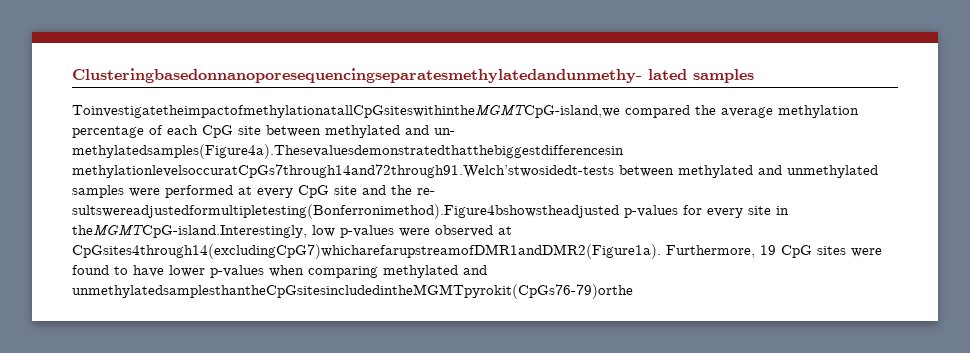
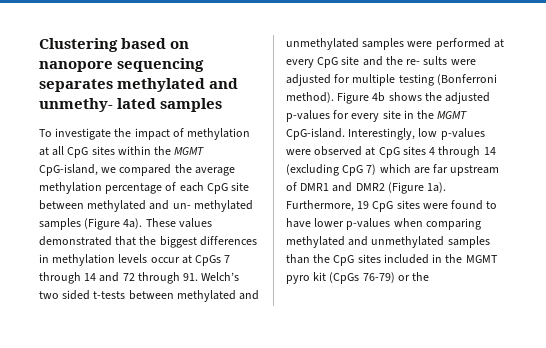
- Clusteringbasedonnanoporesequencingseparatesmethylatedandunmethy- lated samples
- ToinvestigatetheimpactofmethylationatallCpGsiteswithintheMGMTCpG-island,we compared the average methylation percentage of each CpG site between methylated and un- methylatedsamples(Figure4a).Thesevaluesdemonstratedthatthebiggestdifferencesin methylationlevelsoccuratCpGs7through14and72through91.Welch’stwosidedt-tests between methylated and unmethylated samples were performed at every CpG site and the re- sultswereadjustedformultipletesting(Bonferronimethod).Figure4bshowstheadjusted p-values for every site in theMGMTCpG-island.Interestingly, low p-values were observed at CpGsites4through14(excludingCpG7)whicharefarupstreamofDMR1andDMR2(Figure1a).
+ Clustering based on nanopore sequencing separates methylated and unmethy- lated samples
+ To investigate the impact of methylation at all CpG sites within the MGMT CpG-island, we compared the average methylation percentage of each CpG site between methylated and un- methylated samples (Figure 4a). These values demonstrated that the biggest differences in methylation levels occur at CpGs 7 through 14 and 72 through 91. Welch’s two sided t-tests between methylated and unmethylated samples were performed at every CpG site and the re- sults were adjusted for multiple testing (Bonferroni method). Figure 4b shows the adjusted p-values for every site in the MGMT CpG-island. Interestingly, low p-values were observed at CpG sites 4 through 14 (excluding CpG 7) which are far upstream of DMR1 and DMR2 (Figure 1a).
- Furthermore, 19 CpG sites were found to have lower p-values when comparing methylated and unmethylatedsamplesthantheCpGsitesincludedintheMGMTpyrokit(CpGs76-79)orthe
+ Furthermore, 19 CpG sites were found to have lower p-values when comparing methylated and unmethylated samples than the CpG sites included in the MGMT pyro kit (CpGs 76-79) or the

